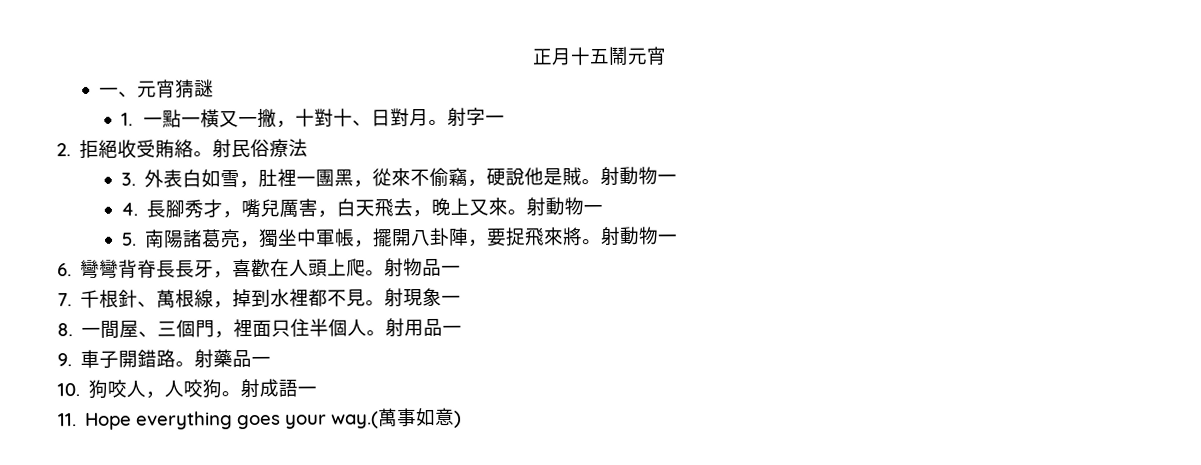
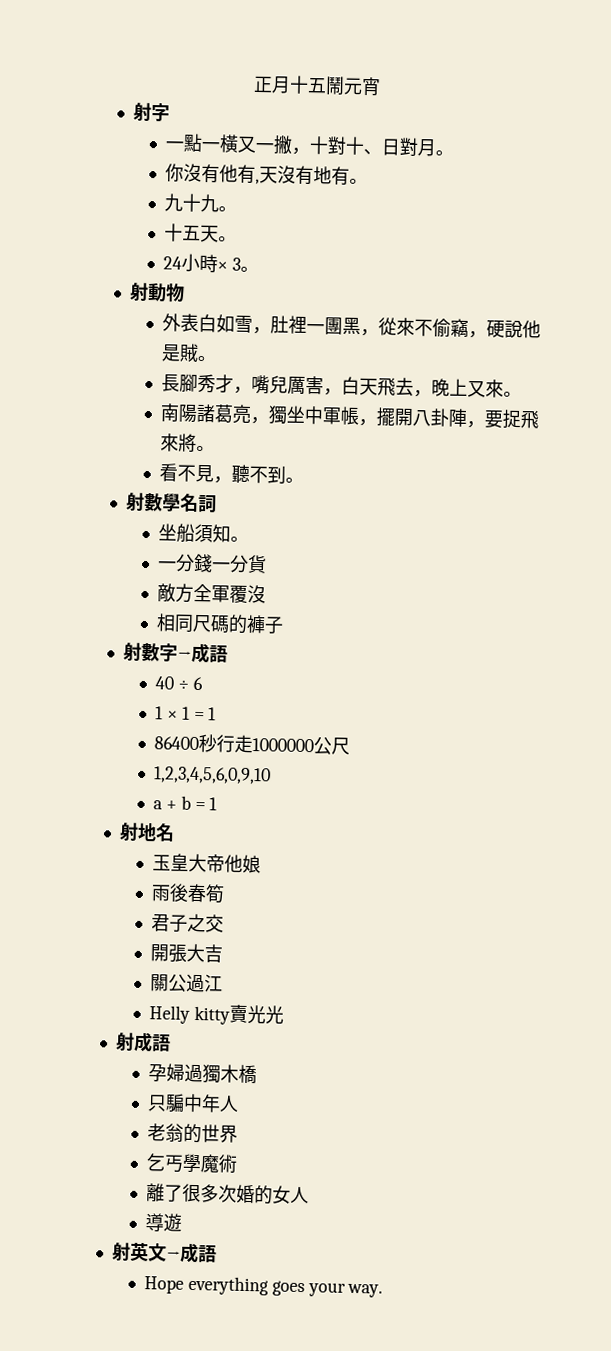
- 一、元宵猜謎
- 1.一點一橫又一撇，十對十、日對月。射字一
- 2.拒絕收受賄絡。射民俗療法
- 3.外表白如雪，肚裡一團黑，從來不偷竊，硬說他是賊。射動物一
- 4.長腳秀才，嘴兒厲害，白天飛去，晚上又來。射動物一
- 5.南陽諸葛亮，獨坐中軍帳，擺開八卦陣，要捉飛來將。射動物一
- 6.彎彎背脊長長牙，喜歡在人頭上爬。射物品一
- 7.千根針、萬根線，掉到水裡都不見。射現象一
- 8.一間屋、三個門，裡面只住半個人。射用品一
- 9.車子開錯路。射藥品一
- 10.狗咬人，人咬狗。射成語一
- 11. Hope everything goes your way.(萬事如意)
+ 射字
+ 一點一橫又一撇，十對十、日對月。
+ 你沒有他有,天沒有地有。
+ 九十九。
+ 十五天。
+ 24小時× 3。
+ 射動物
+ 外表白如雪，肚裡一團黑，從來不偷竊，硬說他是賊。
+ 長腳秀才，嘴兒厲害，白天飛去，晚上又來。
+ 南陽諸葛亮，獨坐中軍帳，擺開八卦陣，要捉飛來將。
+ 看不見，聽不到。
+ 射數學名詞
+ 坐船須知。
+ 一分錢一分貨
+ 敵方全軍覆沒
+ 相同尺碼的褲子
+ 射數字→成語
+ 40 ÷ 6
+ 1 × 1 = 1
+ 86400秒行走1000000公尺
+ 1,2,3,4,5,6,0,9,10
+ a + b = 1
+ 射地名
+ 玉皇大帝他娘
+ 雨後春筍
+ 君子之交
+ 開張大吉
+ 關公過江
+ Helly kitty賣光光
+ 射成語
+ 孕婦過獨木橋
+ 只騙中年人
+ 老翁的世界
+ 乞丐學魔術
+ 離了很多次婚的女人
+ 導遊
+ 射英文→成語
+ Hope everything goes your way.

